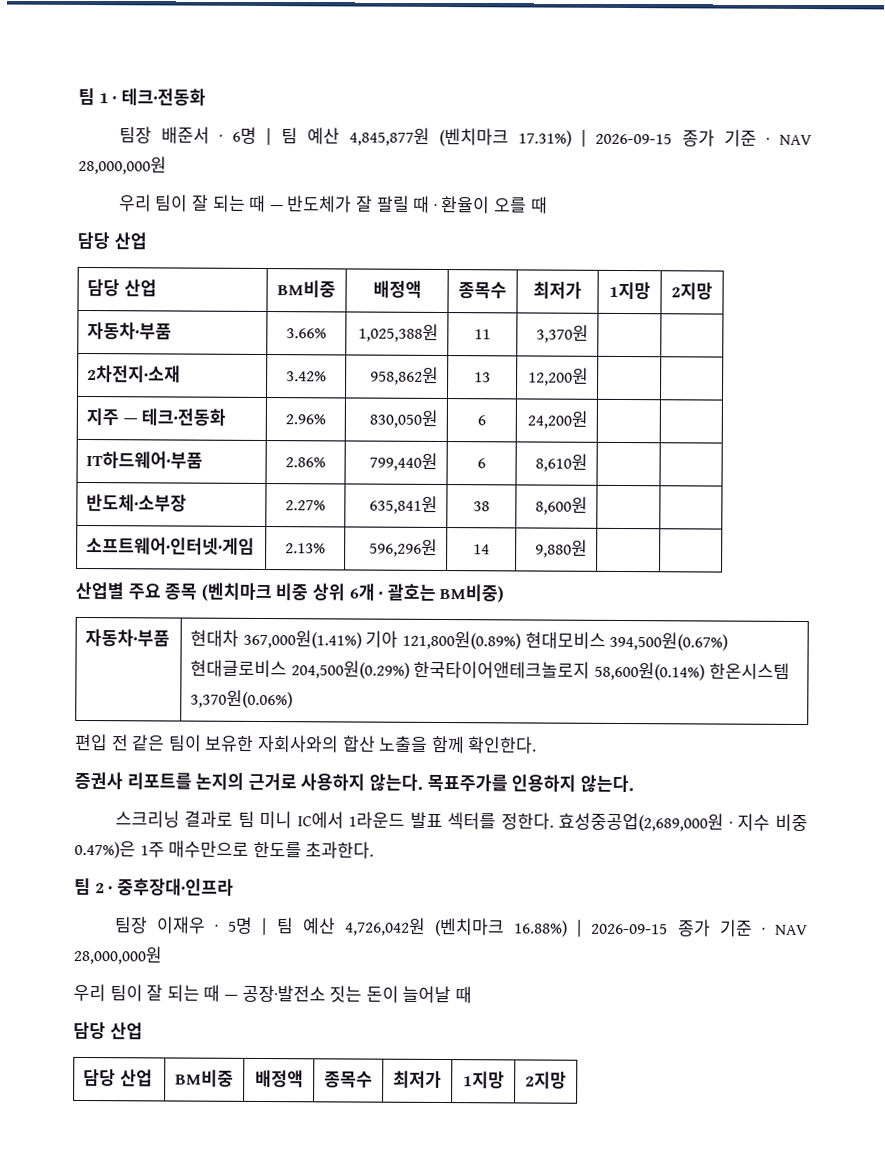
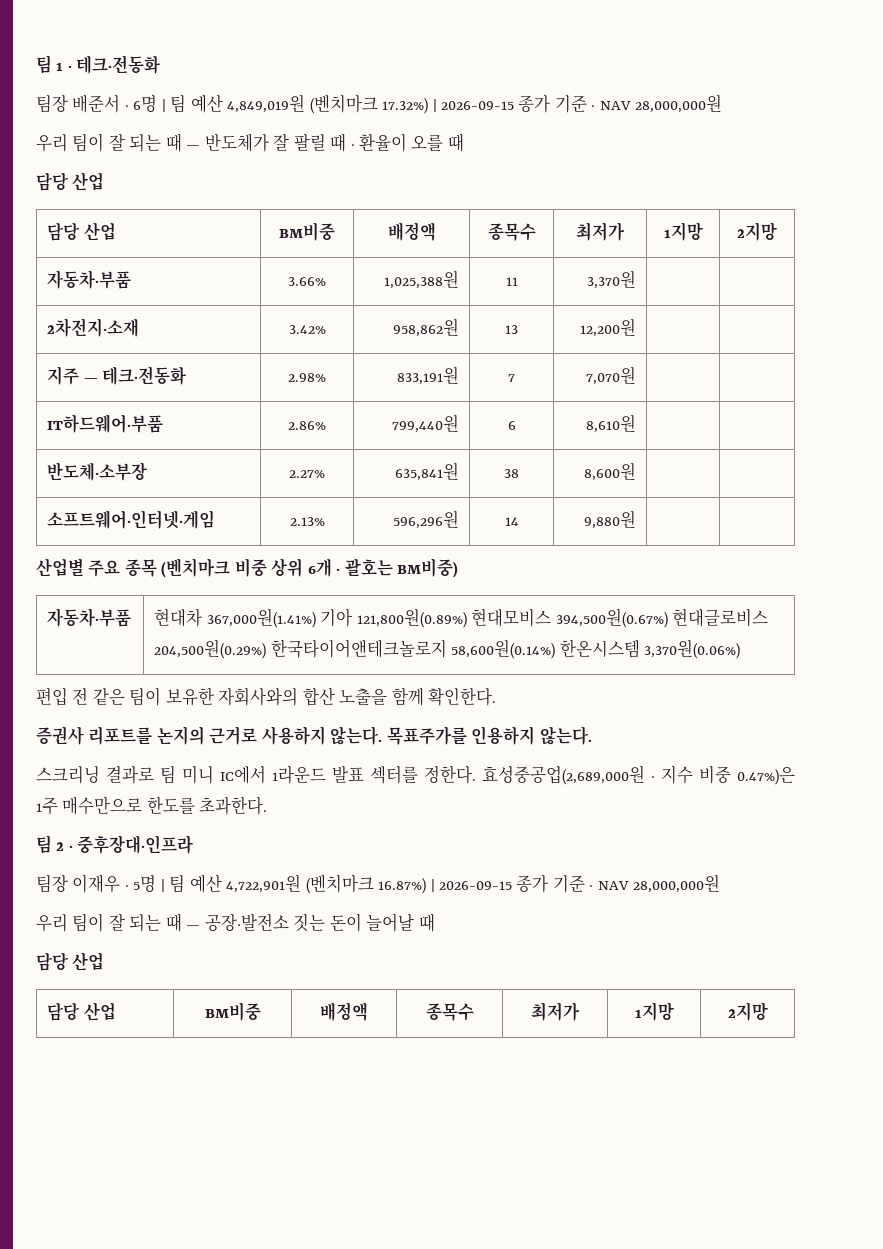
- 팀장 배준서 · 6명 | 팀 예산 4,845,877원 (벤치마크 17.31%) | 2026-09-15 종가 기준 · NAV 28,000,000원
+ 팀장 배준서 · 6명 | 팀 예산 4,849,019원 (벤치마크 17.32%) | 2026-09-15 종가 기준 · NAV 28,000,000원
- 지주 — 테크·전동화 | 2.96% | 830,050원 | 6 | 24,200원 | |
+ 지주 — 테크·전동화 | 2.98% | 833,191원 | 7 | 7,070원 | |
- 팀장 이재우 · 5명 | 팀 예산 4,726,042원 (벤치마크 16.88%) | 2026-09-15 종가 기준 · NAV 28,000,000원
+ 팀장 이재우 · 5명 | 팀 예산 4,722,901원 (벤치마크 16.87%) | 2026-09-15 종가 기준 · NAV 28,000,000원

